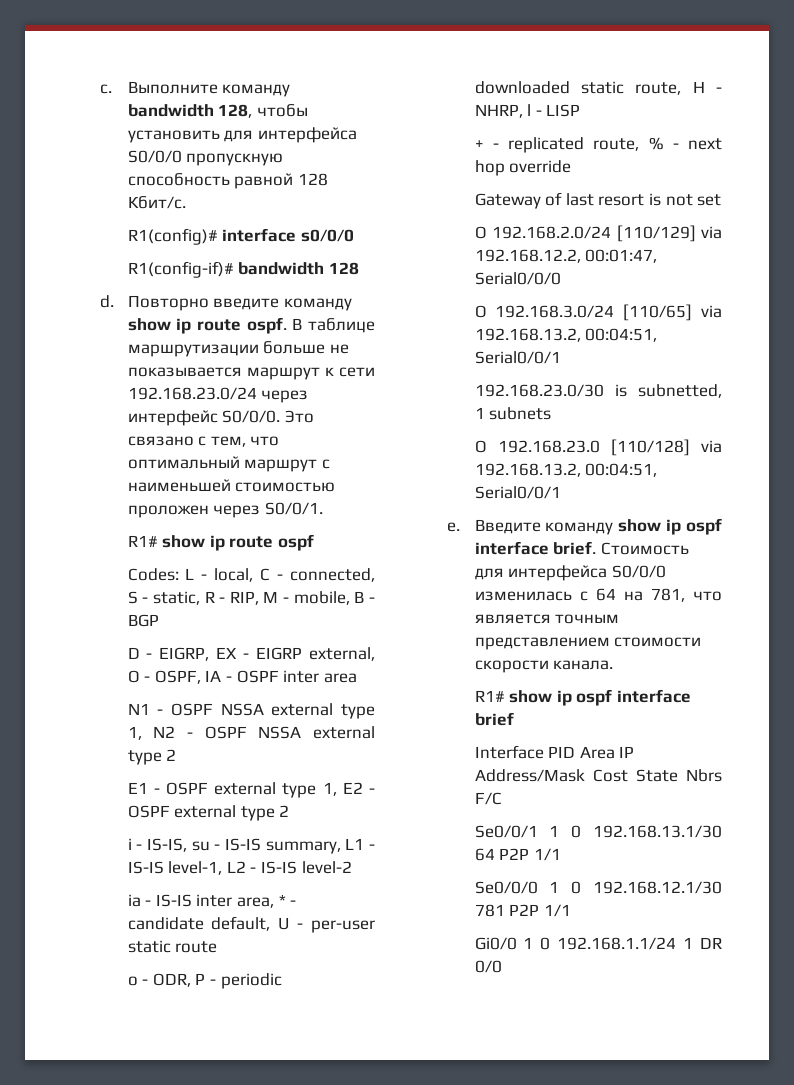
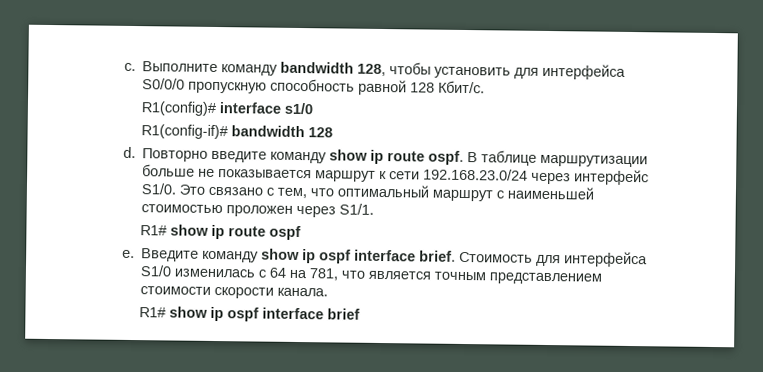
- R1(config)# interface s0/0/0
+ R1(config)# interface s1/0
- В таблице маршрутизации больше не показывается маршрут к сети 192.168.23.0/24 через интерфейс S0/0/0.
+ В таблице маршрутизации больше не показывается маршрут к сети 192.168.23.0/24 через интерфейс S1/0.
- Это связано с тем, что оптимальный маршрут с наименьшей стоимостью проложен через S0/0/1.
+ Это связано с тем, что оптимальный маршрут с наименьшей стоимостью проложен через S1/1.
- Codes: L - local, C - connected, S - static, R - RIP, M - mobile, B - BGP
- D - EIGRP, EX - EIGRP external, O - OSPF, IA - OSPF inter area
- N1 - OSPF NSSA external type 1, N2 - OSPF NSSA external type 2
- E1 - OSPF external type 1, E2 - OSPF external type 2
- i - IS-IS, su - IS-IS summary, L1 - IS-IS level-1, L2 - IS-IS level-2
- ia - IS-IS inter area, * - candidate default, U - per-user static route
- o - ODR, P - periodic downloaded static route, H - NHRP, l - LISP
- + - replicated route, % - next hop override
- Gateway of last resort is not set
- O 192.168.2.0/24 [110/129] via 192.168.12.2, 00:01:47, Serial0/0/0
- O 192.168.3.0/24 [110/65] via 192.168.13.2, 00:04:51, Serial0/0/1
- 192.168.23.0/30 is subnetted, 1 subnets
- O 192.168.23.0 [110/128] via 192.168.13.2, 00:04:51, Serial0/0/1
- Стоимость для интерфейса S0/0/0 изменилась с 64 на 781, что является точным представлением стоимости скорости канала.
+ Стоимость для интерфейса S1/0 изменилась с 64 на 781, что является точным представлением стоимости скорости канала.
- Interface PID Area IP Address/Mask Cost State Nbrs F/C
- Se0/0/1 1 0 192.168.13.1/30 64 P2P 1/1
- Se0/0/0 1 0 192.168.12.1/30 781 P2P 1/1
- Gi0/0 1 0 192.168.1.1/24 1 DR 0/0

